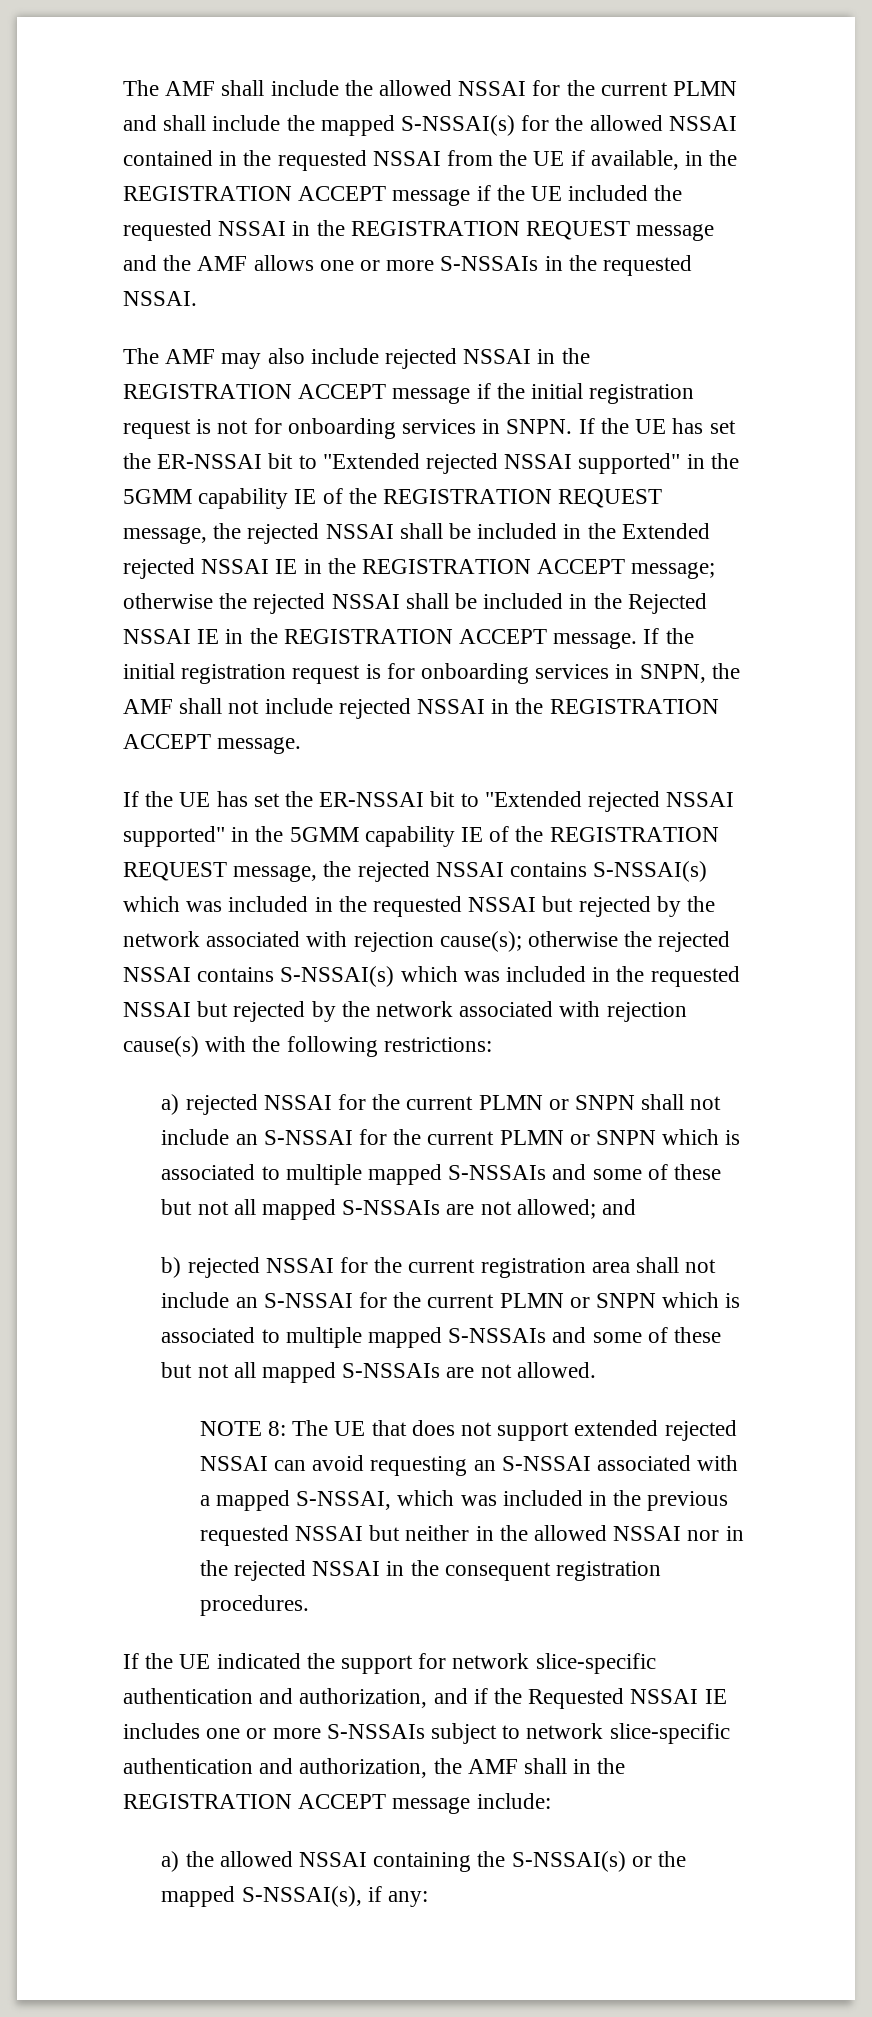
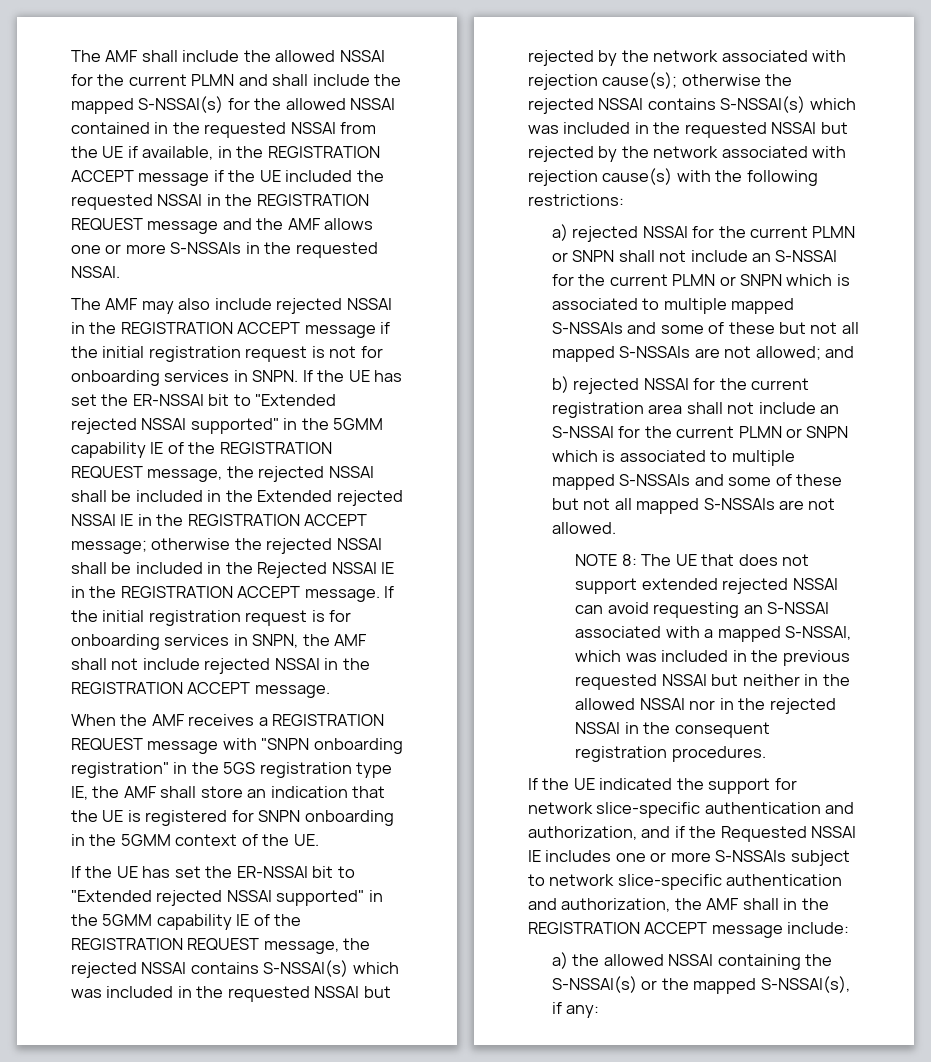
+ When the AMF receives a REGISTRATION REQUEST message with "SNPN onboarding registration" in the 5GS registration type IE, the AMF shall store an indication that the UE is registered for SNPN onboarding in the 5GMM context of the UE.

